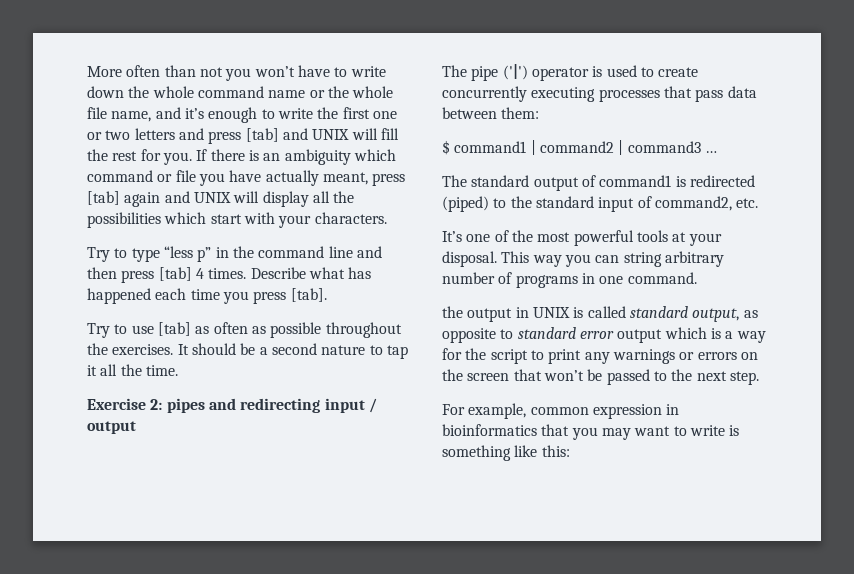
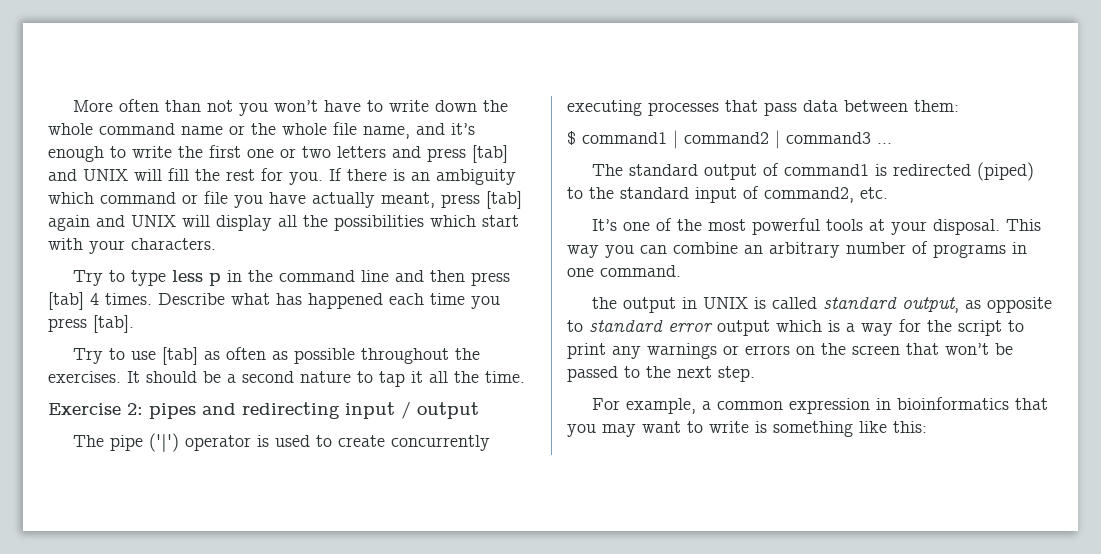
- Try to type “less p” in the command line and then press [tab] 4 times.
+ Try to type less p in the command line and then press [tab] 4 times.
- This way you can string arbitrary number of programs in one command.
+ This way you can combine an arbitrary number of programs in one command.
- For example, common expression in bioinformatics that you may want to write is something like this:
+ For example, a common expression in bioinformatics that you may want to write is something like this:

